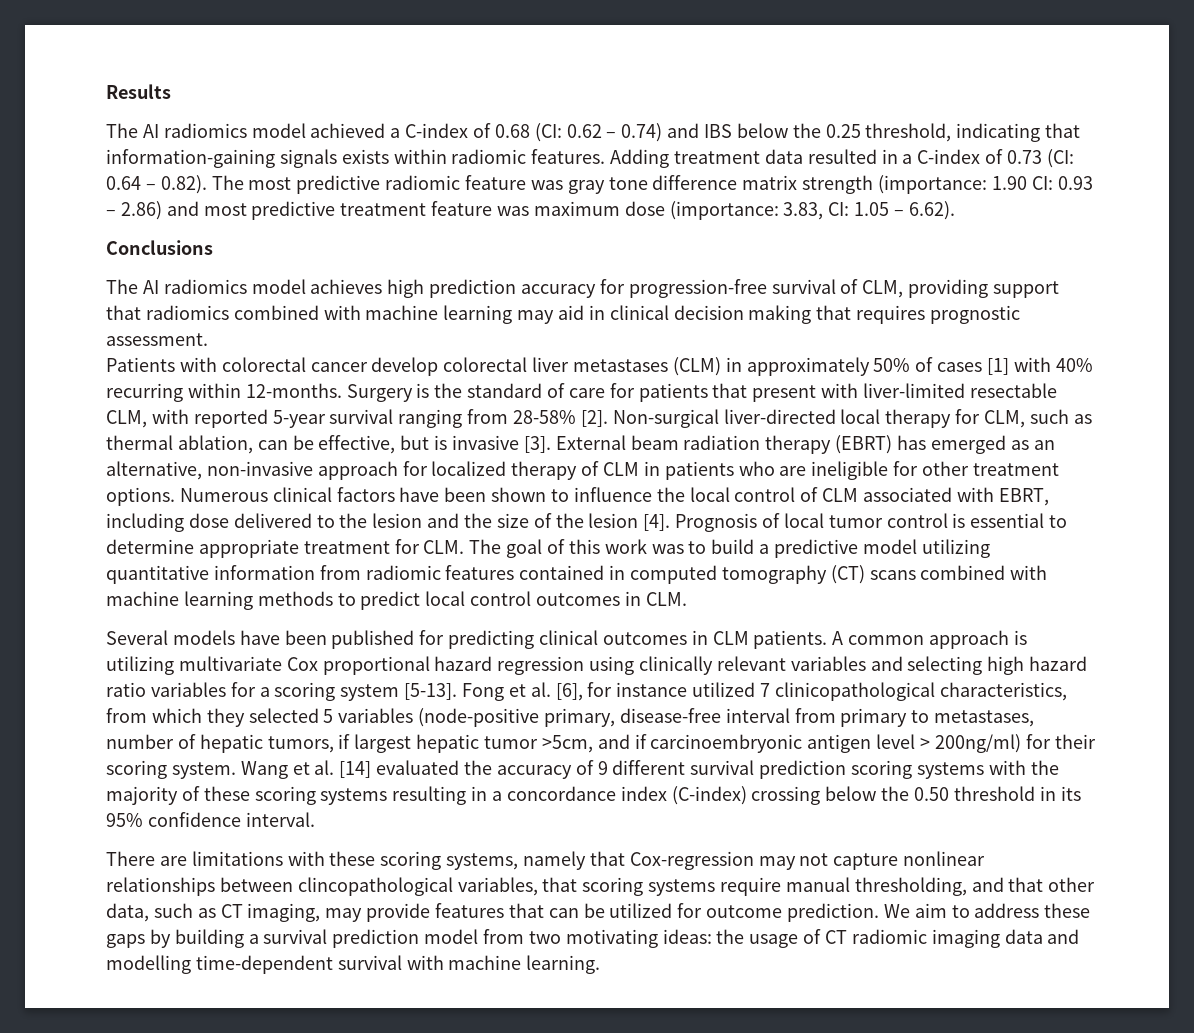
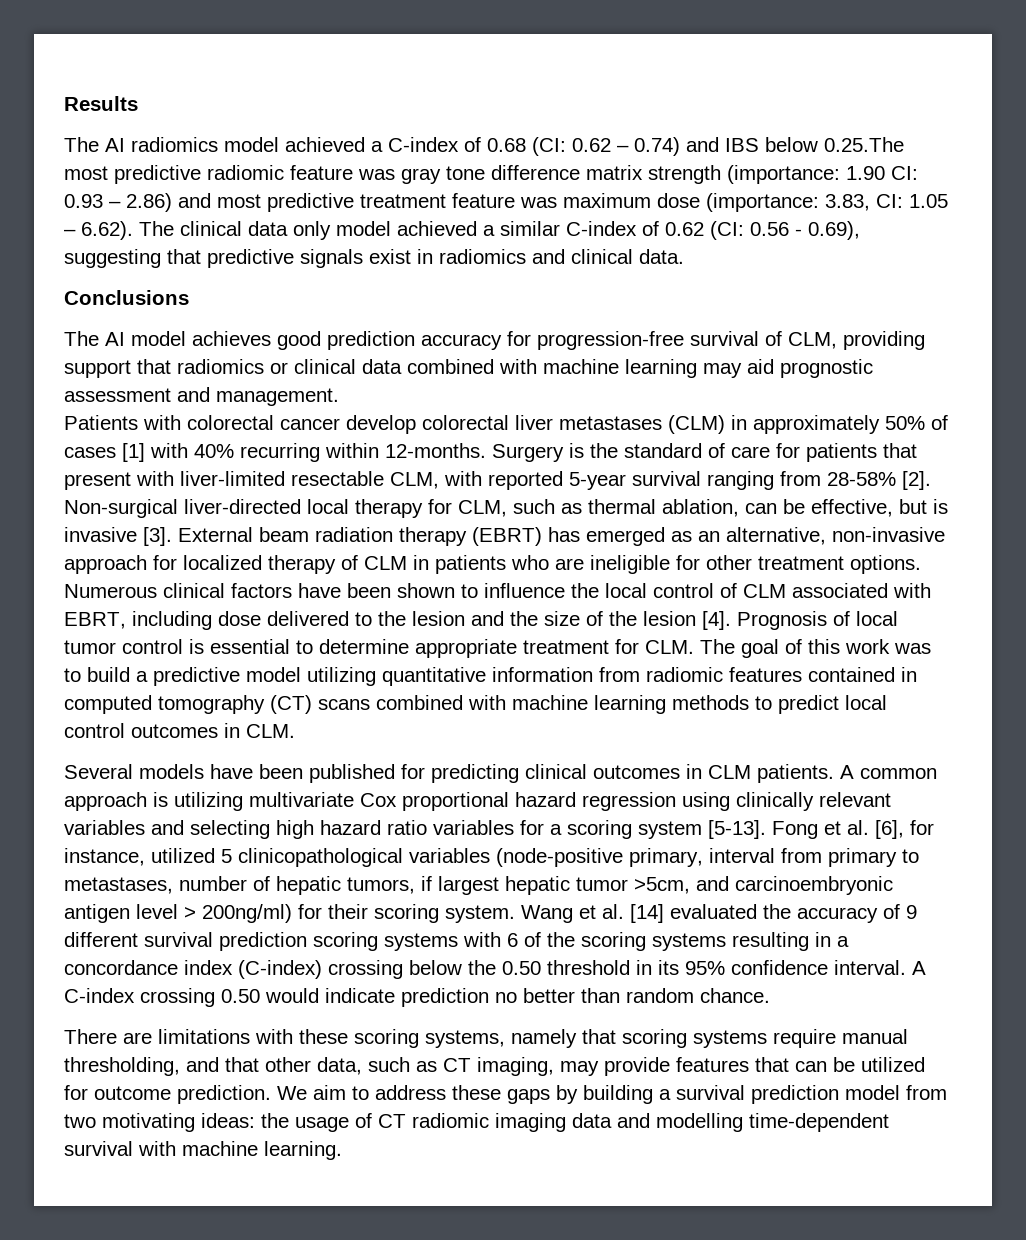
- The AI radiomics model achieved a C-index of 0.68 (CI: 0.62 – 0.74) and IBS below the 0.25 threshold, indicating that information-gaining signals exists within radiomic features. Adding treatment data resulted in a C-index of 0.73 (CI: 0.64 – 0.82). The most predictive radiomic feature was gray tone difference matrix strength (importance: 1.90 CI: 0.93 – 2.86) and most predictive treatment feature was maximum dose (importance: 3.83, CI: 1.05 – 6.62).
+ The AI radiomics model achieved a C-index of 0.68 (CI: 0.62 – 0.74) and IBS below 0.25.The most predictive radiomic feature was gray tone difference matrix strength (importance: 1.90 CI: 0.93 – 2.86) and most predictive treatment feature was maximum dose (importance: 3.83, CI: 1.05 – 6.62). The clinical data only model achieved a similar C-index of 0.62 (CI: 0.56 - 0.69), suggesting that predictive signals exist in radiomics and clinical data.
- The AI radiomics model achieves high prediction accuracy for progression-free survival of CLM, providing support that radiomics combined with machine learning may aid in clinical decision making that requires prognostic assessment.
+ The AI model achieves good prediction accuracy for progression-free survival of CLM, providing support that radiomics or clinical data combined with machine learning may aid prognostic assessment and management.
- Fong et al. [6], for instance utilized 7 clinicopathological characteristics, from which they selected 5 variables (node-positive primary, disease-free interval from primary to metastases, number of hepatic tumors, if largest hepatic tumor >5cm, and if carcinoembryonic antigen level > 200ng/ml) for their scoring system.
+ Fong et al. [6], for instance, utilized 5 clinicopathological variables (node-positive primary, interval from primary to metastases, number of hepatic tumors, if largest hepatic tumor >5cm, and carcinoembryonic antigen level > 200ng/ml) for their scoring system.
- Wang et al. [14] evaluated the accuracy of 9 different survival prediction scoring systems with the majority of these scoring systems resulting in a concordance index (C-index) crossing below the 0.50 threshold in its 95% confidence interval.
+ Wang et al. [14] evaluated the accuracy of 9 different survival prediction scoring systems with 6 of the scoring systems resulting in a concordance index (C-index) crossing below the 0.50 threshold in its 95% confidence interval. A C-index crossing 0.50 would indicate prediction no better than random chance.
- There are limitations with these scoring systems, namely that Cox-regression may not capture nonlinear relationships between clincopathological variables, that scoring systems require manual thresholding, and that other data, such as CT imaging, may provide features that can be utilized for outcome prediction.
+ There are limitations with these scoring systems, namely that scoring systems require manual thresholding, and that other data, such as CT imaging, may provide features that can be utilized for outcome prediction.

